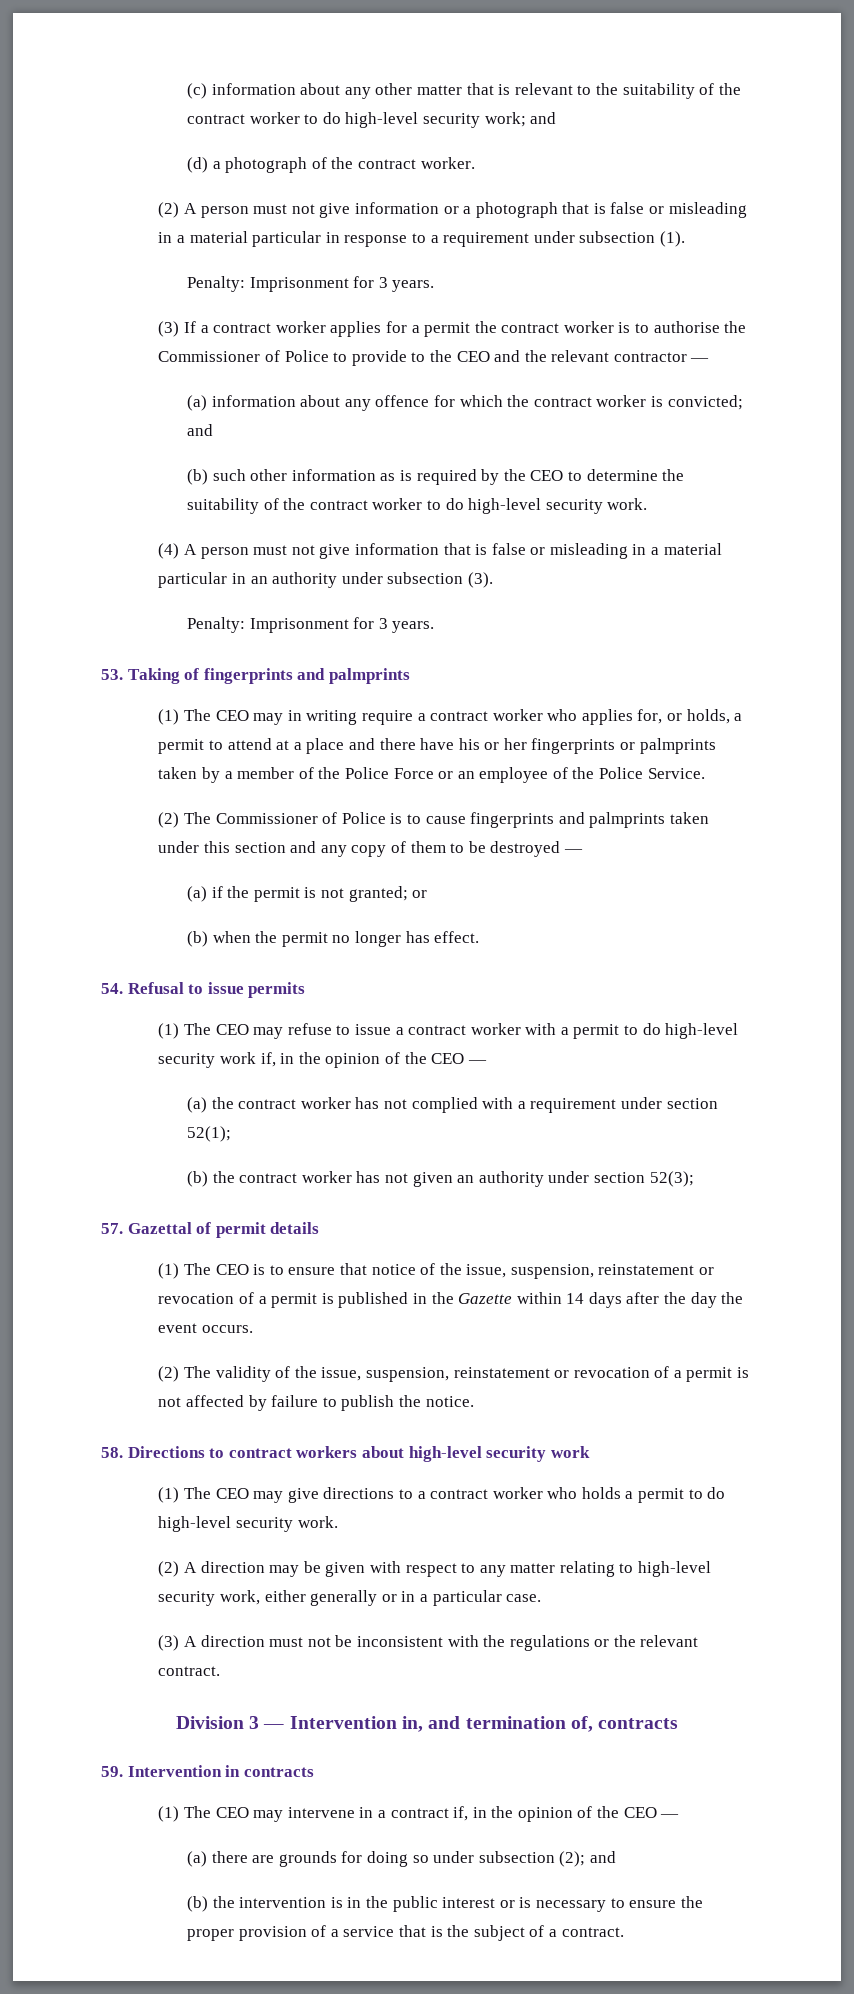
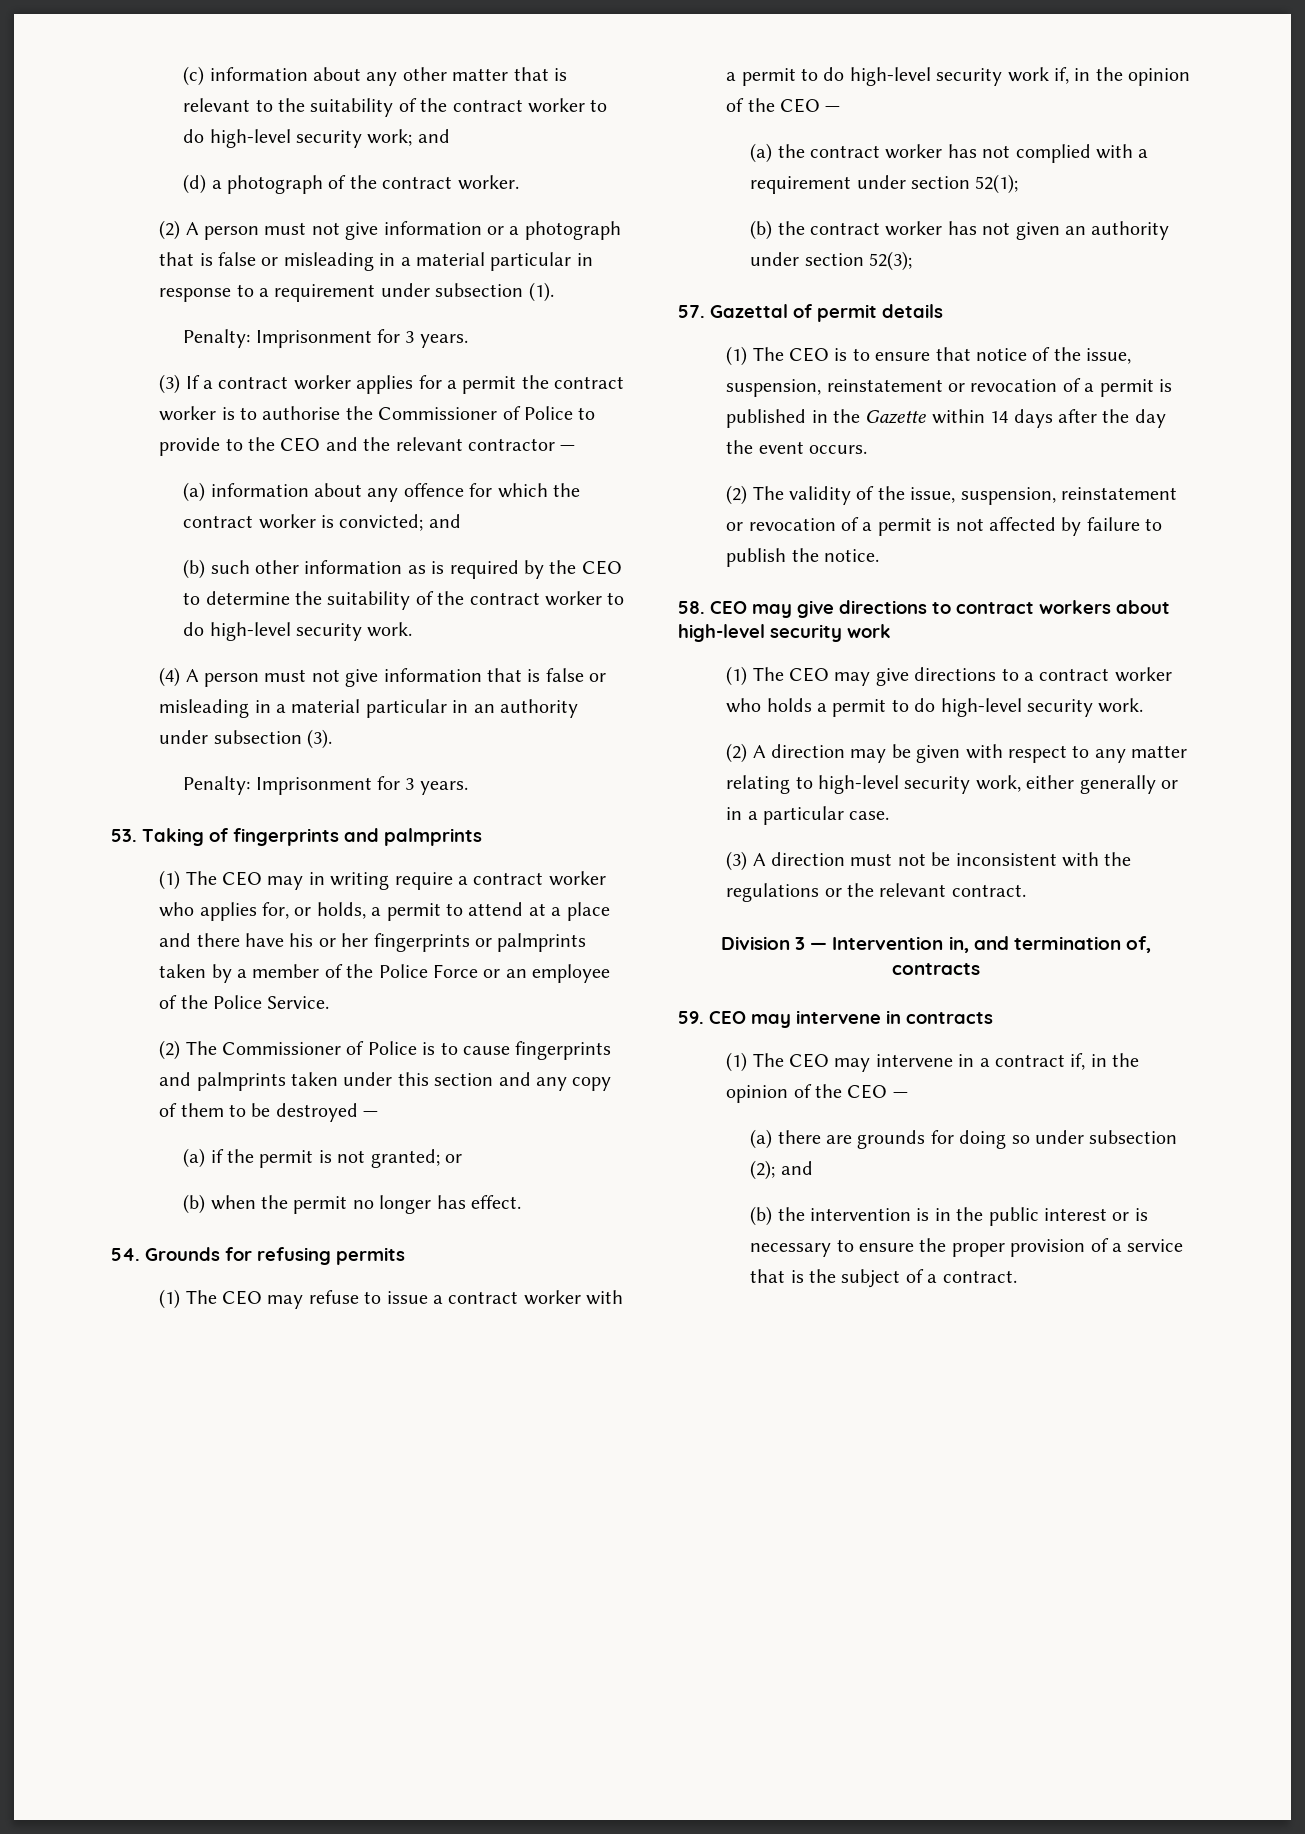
- 54. Refusal to issue permits
+ 54. Grounds for refusing permits
- 58. Directions to contract workers about high-level security work
+ 58. CEO may give directions to contract workers about high-level security work
- 59. Intervention in contracts
+ 59. CEO may intervene in contracts

